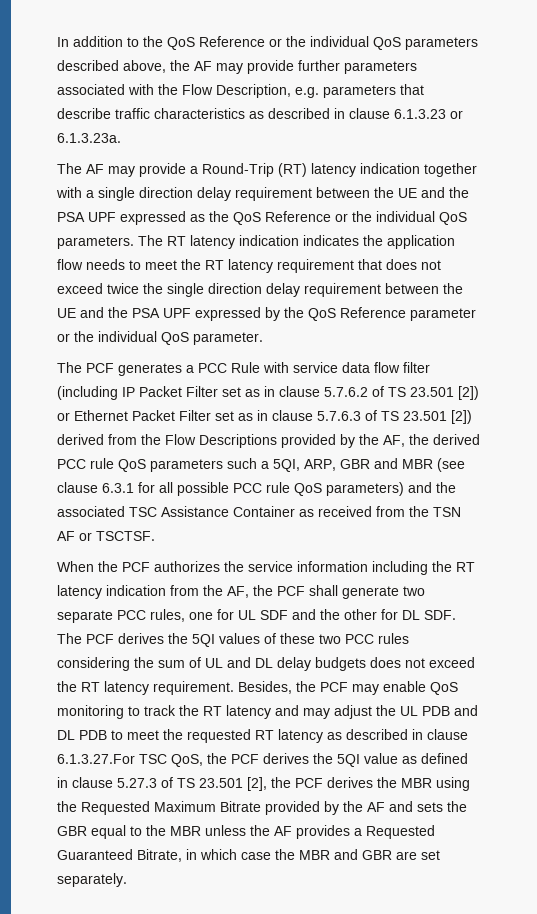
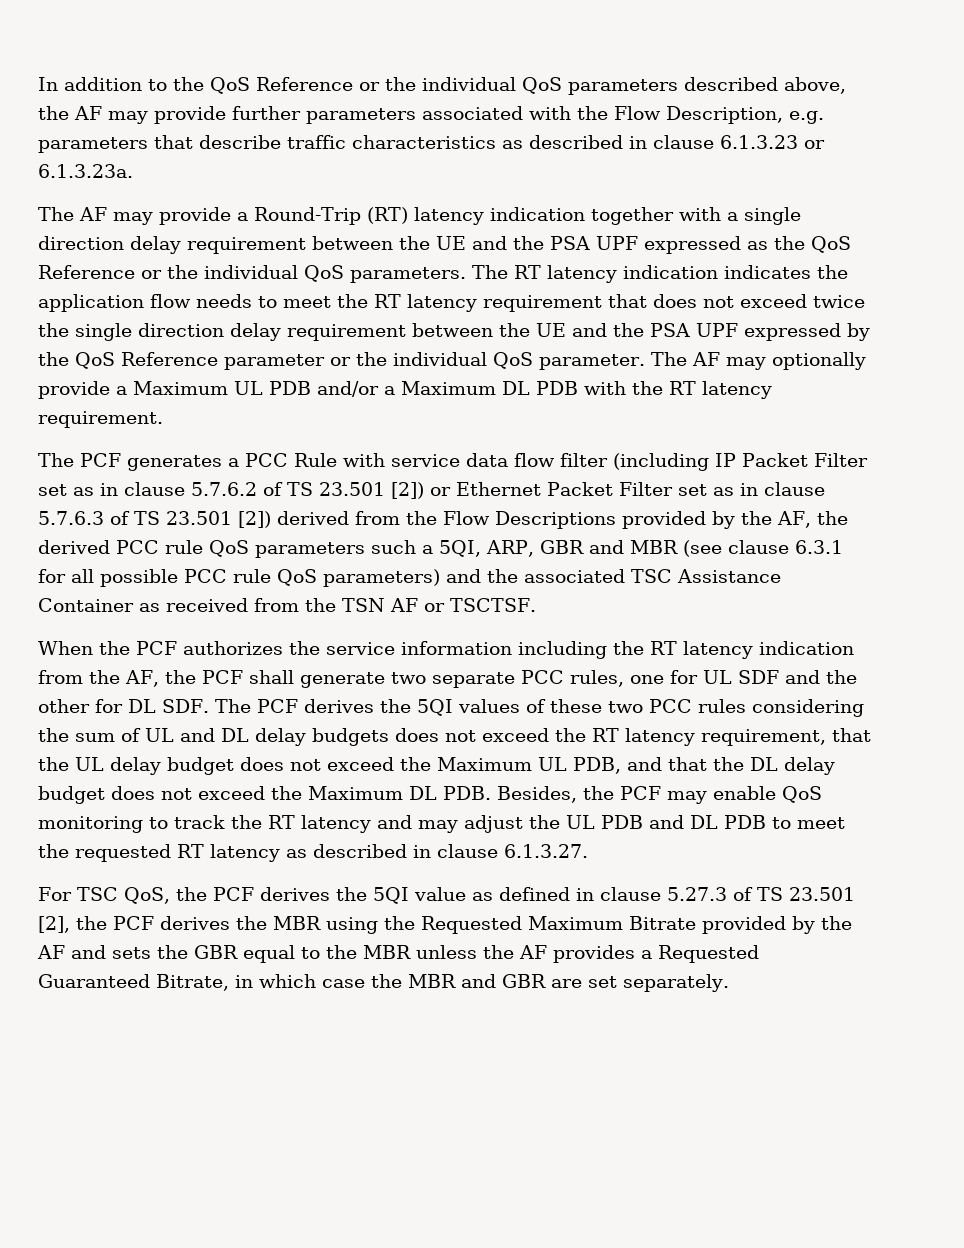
+ The AF may optionally provide a Maximum UL PDB and/or a Maximum DL PDB with the RT latency requirement.
- When the PCF authorizes the service information including the RT latency indication from the AF, the PCF shall generate two separate PCC rules, one for UL SDF and the other for DL SDF. The PCF derives the 5QI values of these two PCC rules considering the sum of UL and DL delay budgets does not exceed the RT latency requirement. Besides, the PCF may enable QoS monitoring to track the RT latency and may adjust the UL PDB and DL PDB to meet the requested RT latency as described in clause 6.1.3.27.For TSC QoS, the PCF derives the 5QI value as defined in clause 5.27.3 of TS 23.501 [2], the PCF derives the MBR using the Requested Maximum Bitrate provided by the AF and sets the GBR equal to the MBR unless the AF provides a Requested Guaranteed Bitrate, in which case the MBR and GBR are set separately.
+ When the PCF authorizes the service information including the RT latency indication from the AF, the PCF shall generate two separate PCC rules, one for UL SDF and the other for DL SDF. The PCF derives the 5QI values of these two PCC rules considering the sum of UL and DL delay budgets does not exceed the RT latency requirement, that the UL delay budget does not exceed the Maximum UL PDB, and that the DL delay budget does not exceed the Maximum DL PDB. Besides, the PCF may enable QoS monitoring to track the RT latency and may adjust the UL PDB and DL PDB to meet the requested RT latency as described in clause 6.1.3.27.
+ For TSC QoS, the PCF derives the 5QI value as defined in clause 5.27.3 of TS 23.501 [2], the PCF derives the MBR using the Requested Maximum Bitrate provided by the AF and sets the GBR equal to the MBR unless the AF provides a Requested Guaranteed Bitrate, in which case the MBR and GBR are set separately.

